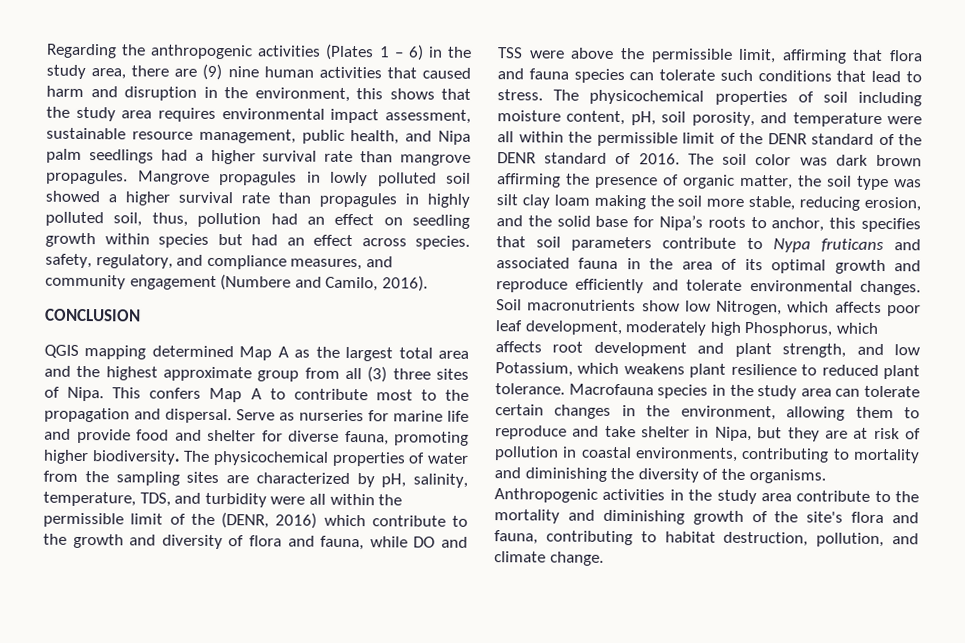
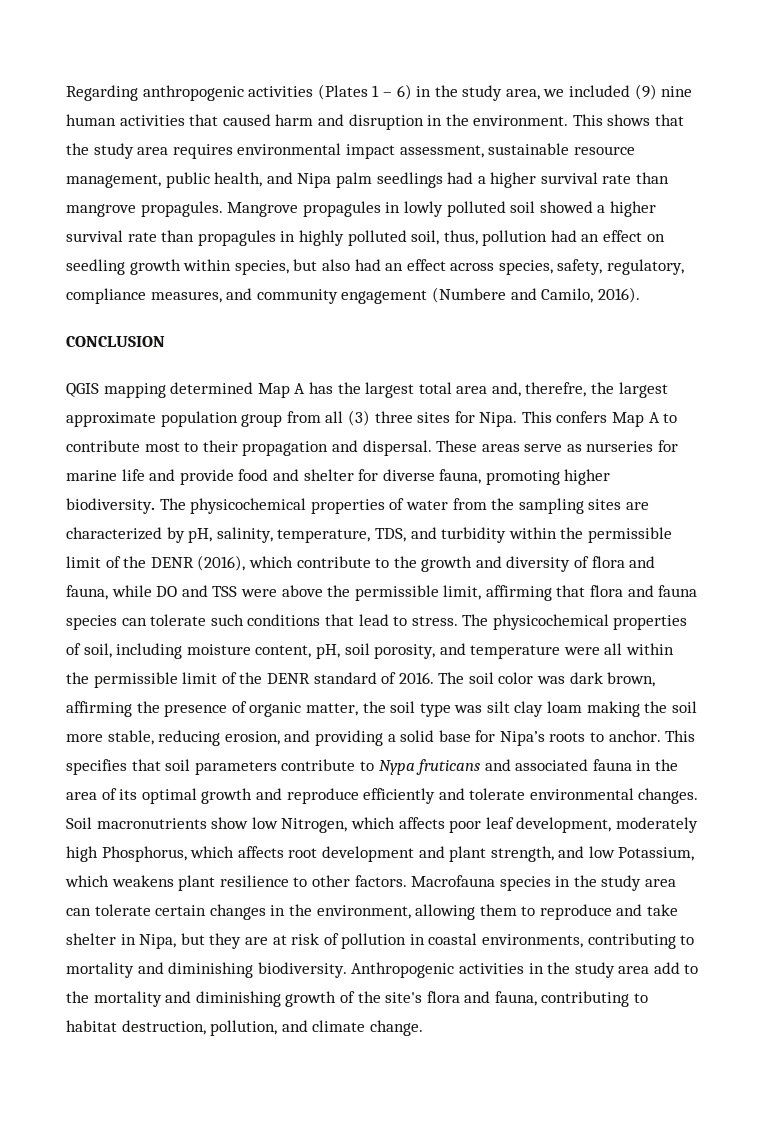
- Regarding the anthropogenic activities (Plates 1 – 6) in the study area, there are (9) nine human activities that caused harm and disruption in the environment, this shows that the study area requires environmental impact assessment, sustainable resource management, public health, and Nipa palm seedlings had a higher survival rate than mangrove propagules.
+ Regarding anthropogenic activities (Plates 1 – 6) in the study area, we included (9) nine human activities that caused harm and disruption in the environment. This shows that the study area requires environmental impact assessment, sustainable resource management, public health, and Nipa palm seedlings had a higher survival rate than mangrove propagules.
- Mangrove propagules in lowly polluted soil showed a higher survival rate than propagules in highly polluted soil, thus, pollution had an effect on seedling growth within species but had an effect across species. safety, regulatory, and compliance measures, and community engagement (Numbere and Camilo, 2016).
+ Mangrove propagules in lowly polluted soil showed a higher survival rate than propagules in highly polluted soil, thus, pollution had an effect on seedling growth within species, but also had an effect across species, safety, regulatory, compliance measures, and community engagement (Numbere and Camilo, 2016).
- QGIS mapping determined Map A as the largest total area and the highest approximate group from all (3) three sites of Nipa.
+ QGIS mapping determined Map A has the largest total area and, therefre, the largest approximate population group from all (3) three sites for Nipa.
- This confers Map A to contribute most to the propagation and dispersal.
+ This confers Map A to contribute most to their propagation and dispersal.
- Serve as nurseries for marine life and provide food and shelter for diverse fauna, promoting higher biodiversity.
+ These areas serve as nurseries for marine life and provide food and shelter for diverse fauna, promoting higher biodiversity.
- The physicochemical properties of water from the sampling sites are characterized by pH, salinity, temperature, TDS, and turbidity were all within the permissible limit of the (DENR, 2016) which contribute to the growth and diversity of flora and fauna, while DO and TSS were above the permissible limit, affirming that flora and fauna species can tolerate such conditions that lead to stress.
+ The physicochemical properties of water from the sampling sites are characterized by pH, salinity, temperature, TDS, and turbidity within the permissible limit of the DENR (2016), which contribute to the growth and diversity of flora and fauna, while DO and TSS were above the permissible limit, affirming that flora and fauna species can tolerate such conditions that lead to stress.
- The physicochemical properties of soil including moisture content, pH, soil porosity, and temperature were all within the permissible limit of the DENR standard of the DENR standard of 2016.
+ The physicochemical properties of soil, including moisture content, pH, soil porosity, and temperature were all within the permissible limit of the DENR standard of 2016.
- The soil color was dark brown affirming the presence of organic matter, the soil type was silt clay loam making the soil more stable, reducing erosion, and the solid base for Nipa’s roots to anchor, this specifies that soil parameters contribute to Nypa fruticans and associated fauna in the area of its optimal growth and reproduce efficiently and tolerate environmental changes.
+ The soil color was dark brown, affirming the presence of organic matter, the soil type was silt clay loam making the soil more stable, reducing erosion, and providing a solid base for Nipa’s roots to anchor. This specifies that soil parameters contribute to Nypa fruticans and associated fauna in the area of its optimal growth and reproduce efficiently and tolerate environmental changes.
- Soil macronutrients show low Nitrogen, which affects poor leaf development, moderately high Phosphorus, which affects root development and plant strength, and low Potassium, which weakens plant resilience to reduced plant tolerance.
+ Soil macronutrients show low Nitrogen, which affects poor leaf development, moderately high Phosphorus, which affects root development and plant strength, and low Potassium, which weakens plant resilience to other factors.
- Macrofauna species in the study area can tolerate certain changes in the environment, allowing them to reproduce and take shelter in Nipa, but they are at risk of pollution in coastal environments, contributing to mortality and diminishing the diversity of the organisms.
+ Macrofauna species in the study area can tolerate certain changes in the environment, allowing them to reproduce and take shelter in Nipa, but they are at risk of pollution in coastal environments, contributing to mortality and diminishing biodiversity.
- Anthropogenic activities in the study area contribute to the mortality and diminishing growth of the site's flora and fauna, contributing to habitat destruction, pollution, and climate change.
+ Anthropogenic activities in the study area add to the mortality and diminishing growth of the site's flora and fauna, contributing to habitat destruction, pollution, and climate change.

